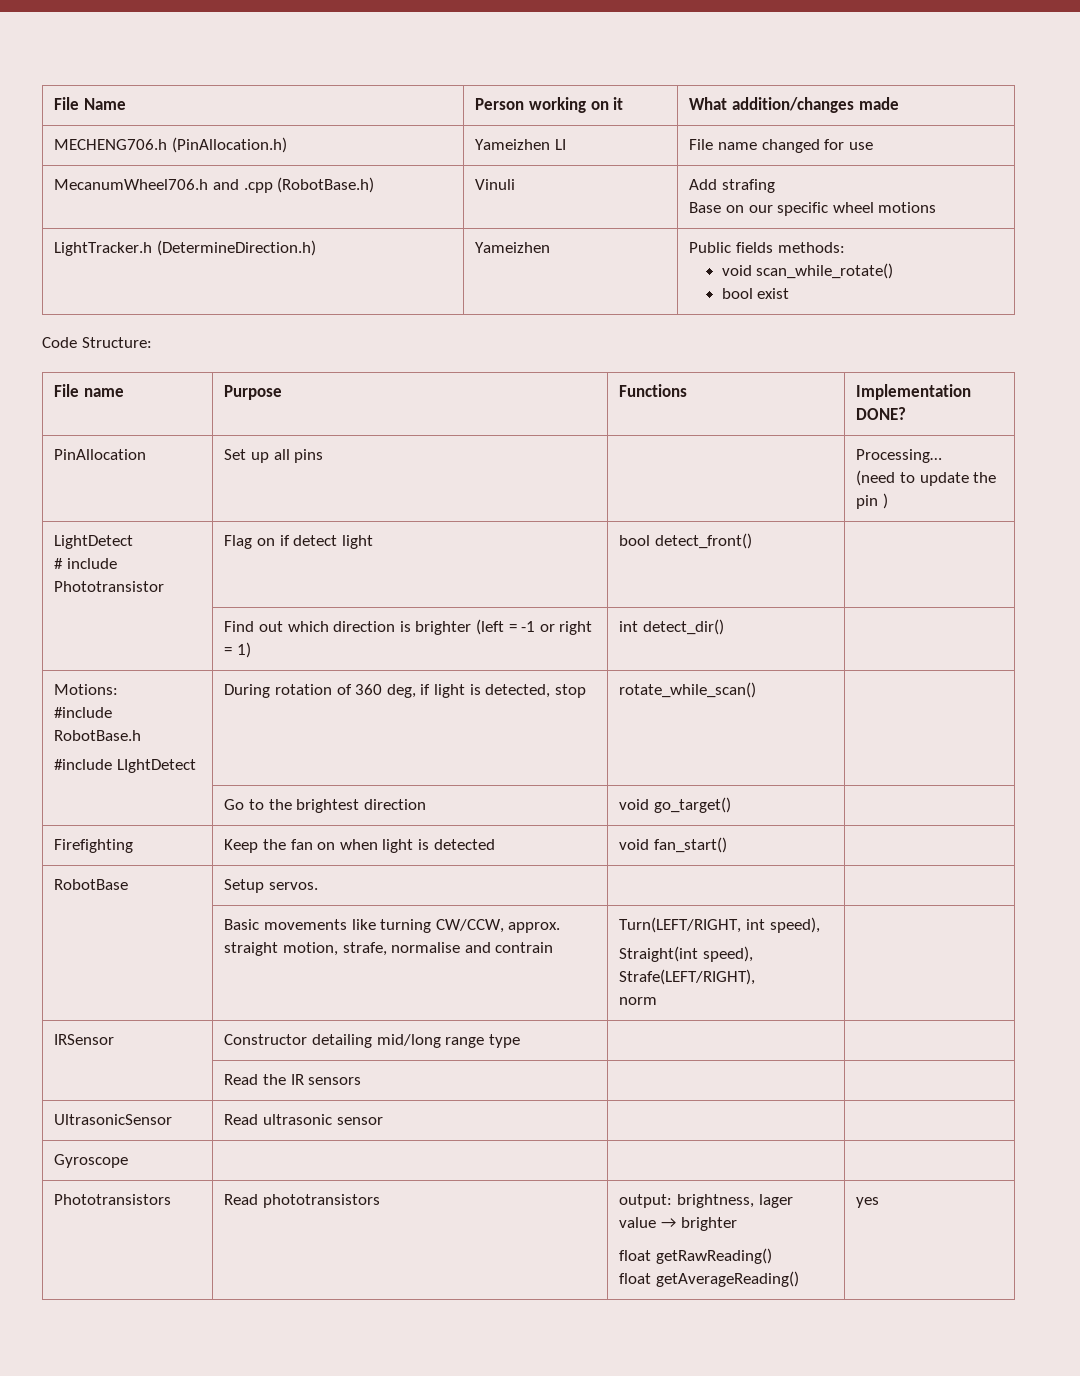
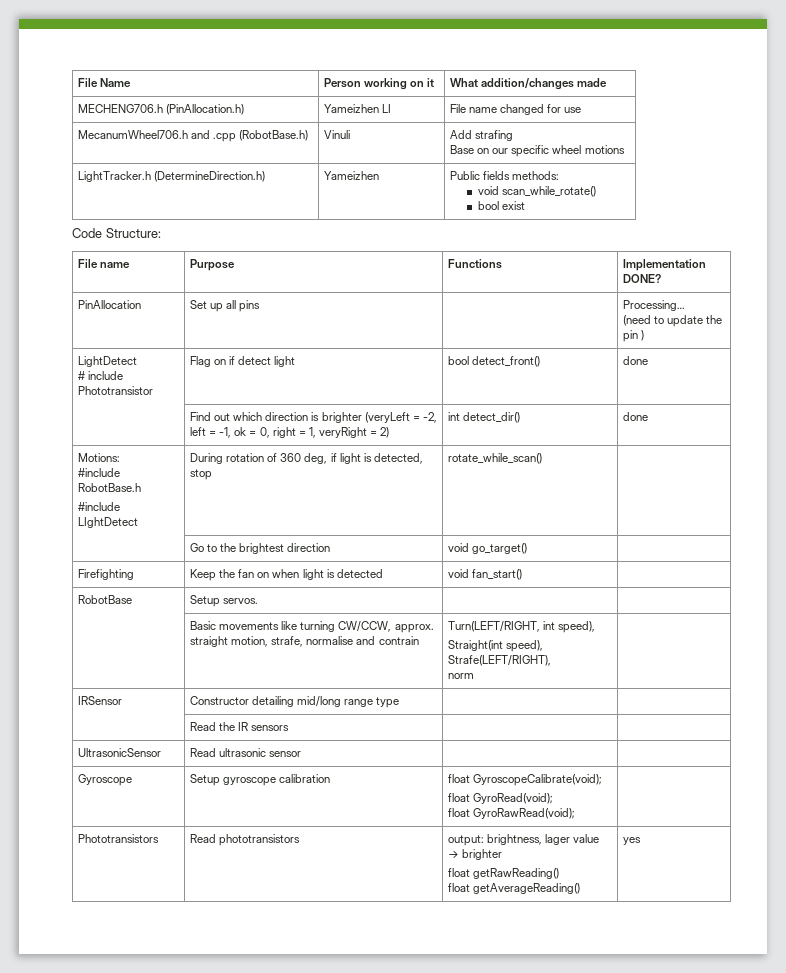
  LightDetect
- # include Phototransistor | Flag on if detect light | bool detect_front() |
+ # include Phototransistor | Flag on if detect light | bool detect_front() | done
- | Find out which direction is brighter (left = -1 or right = 1) | int detect_dir() |
+ | Find out which direction is brighter (veryLeft = -2, left = -1, ok = 0, right = 1, veryRight = 2) | int detect_dir() | done
- Gyroscope | | |
+ Gyroscope | Setup gyroscope calibration | float GyroscopeCalibrate(void);
+ float GyroRead(void);
+ float GyroRawRead(void); |

